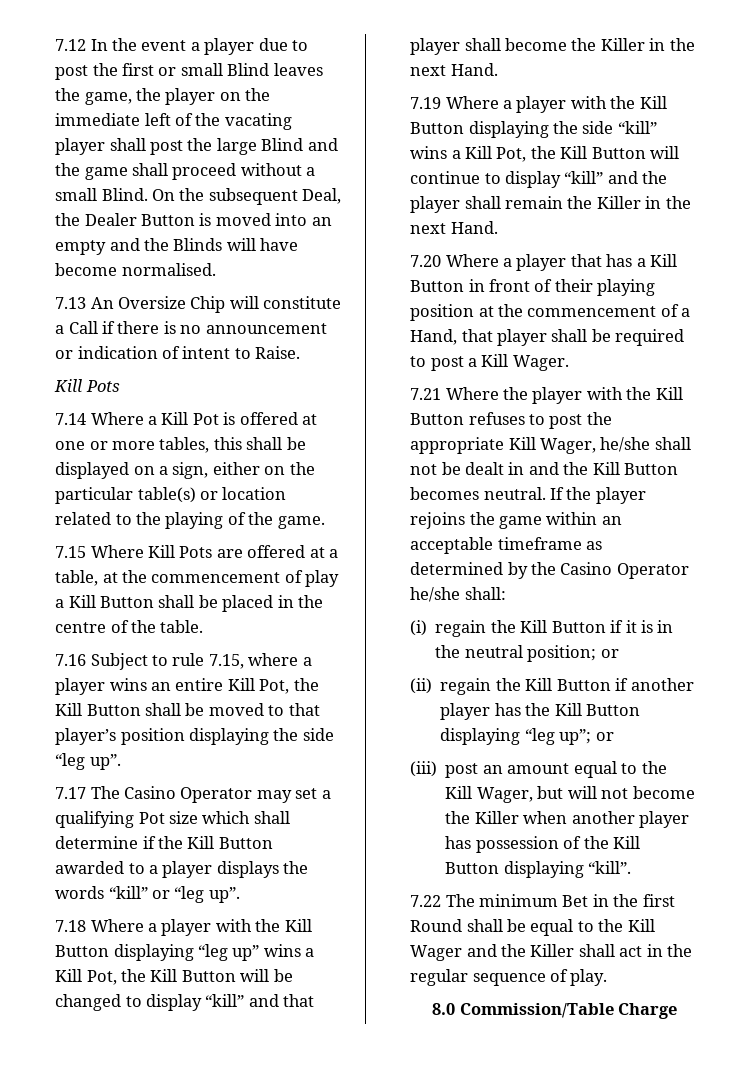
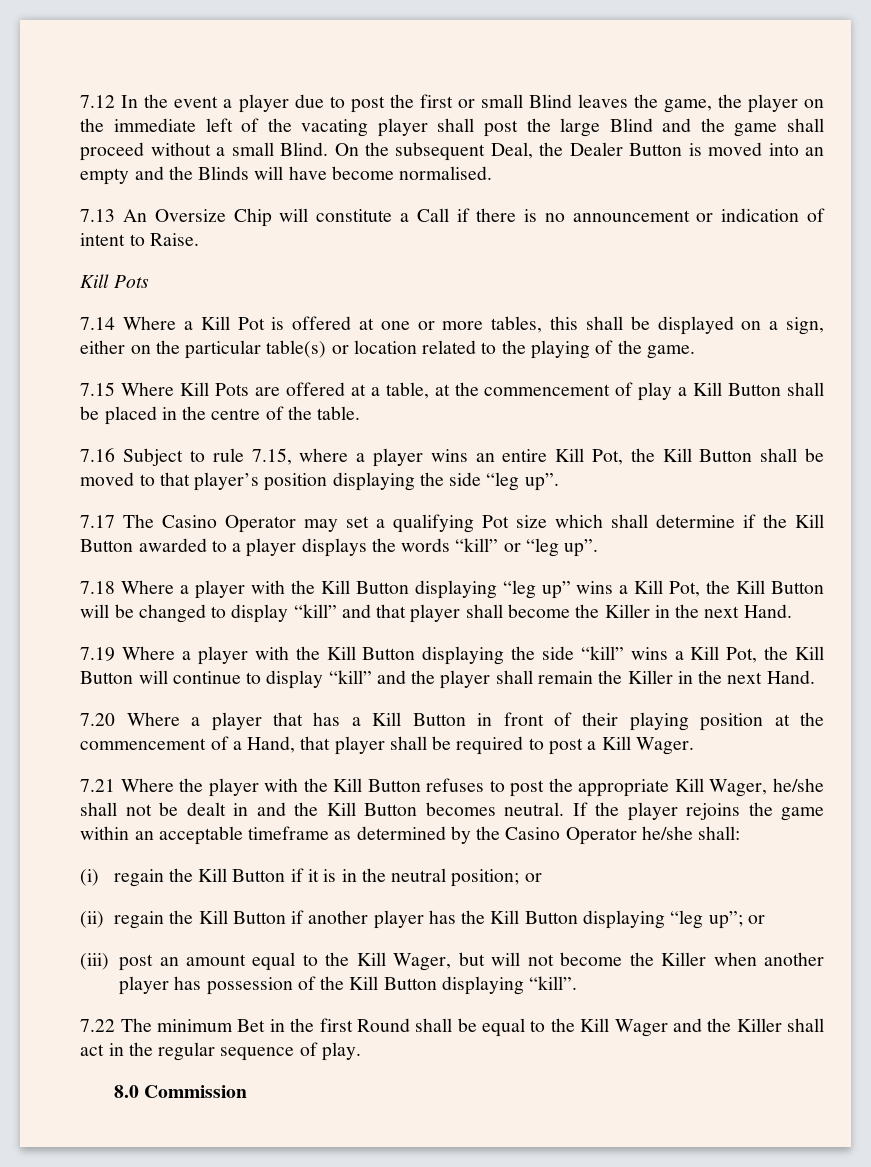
- 8.0 Commission/Table Charge
+ 8.0 Commission

